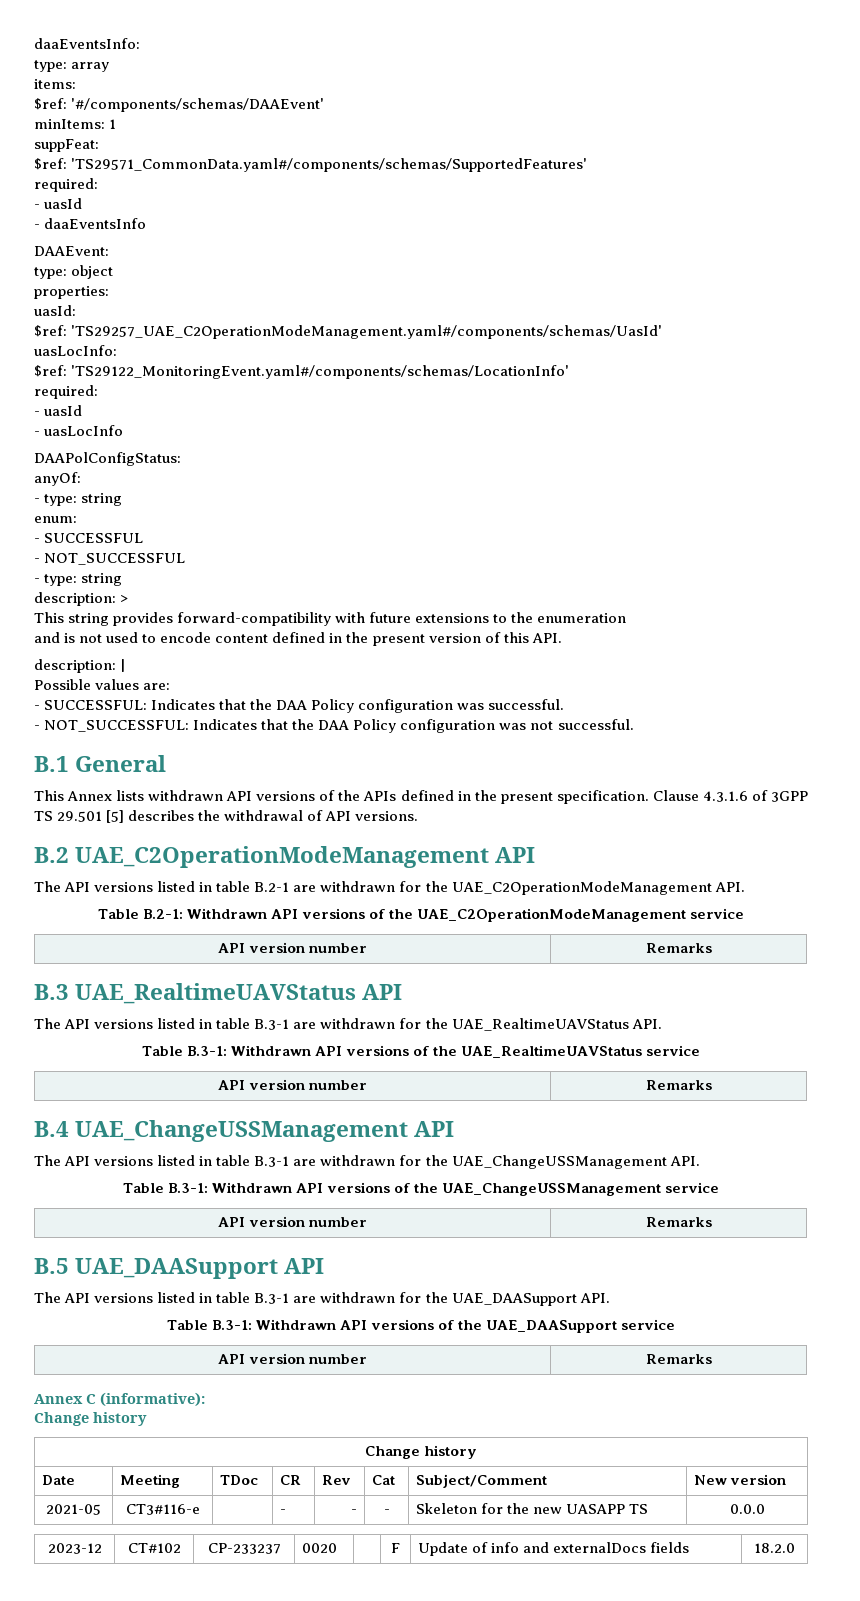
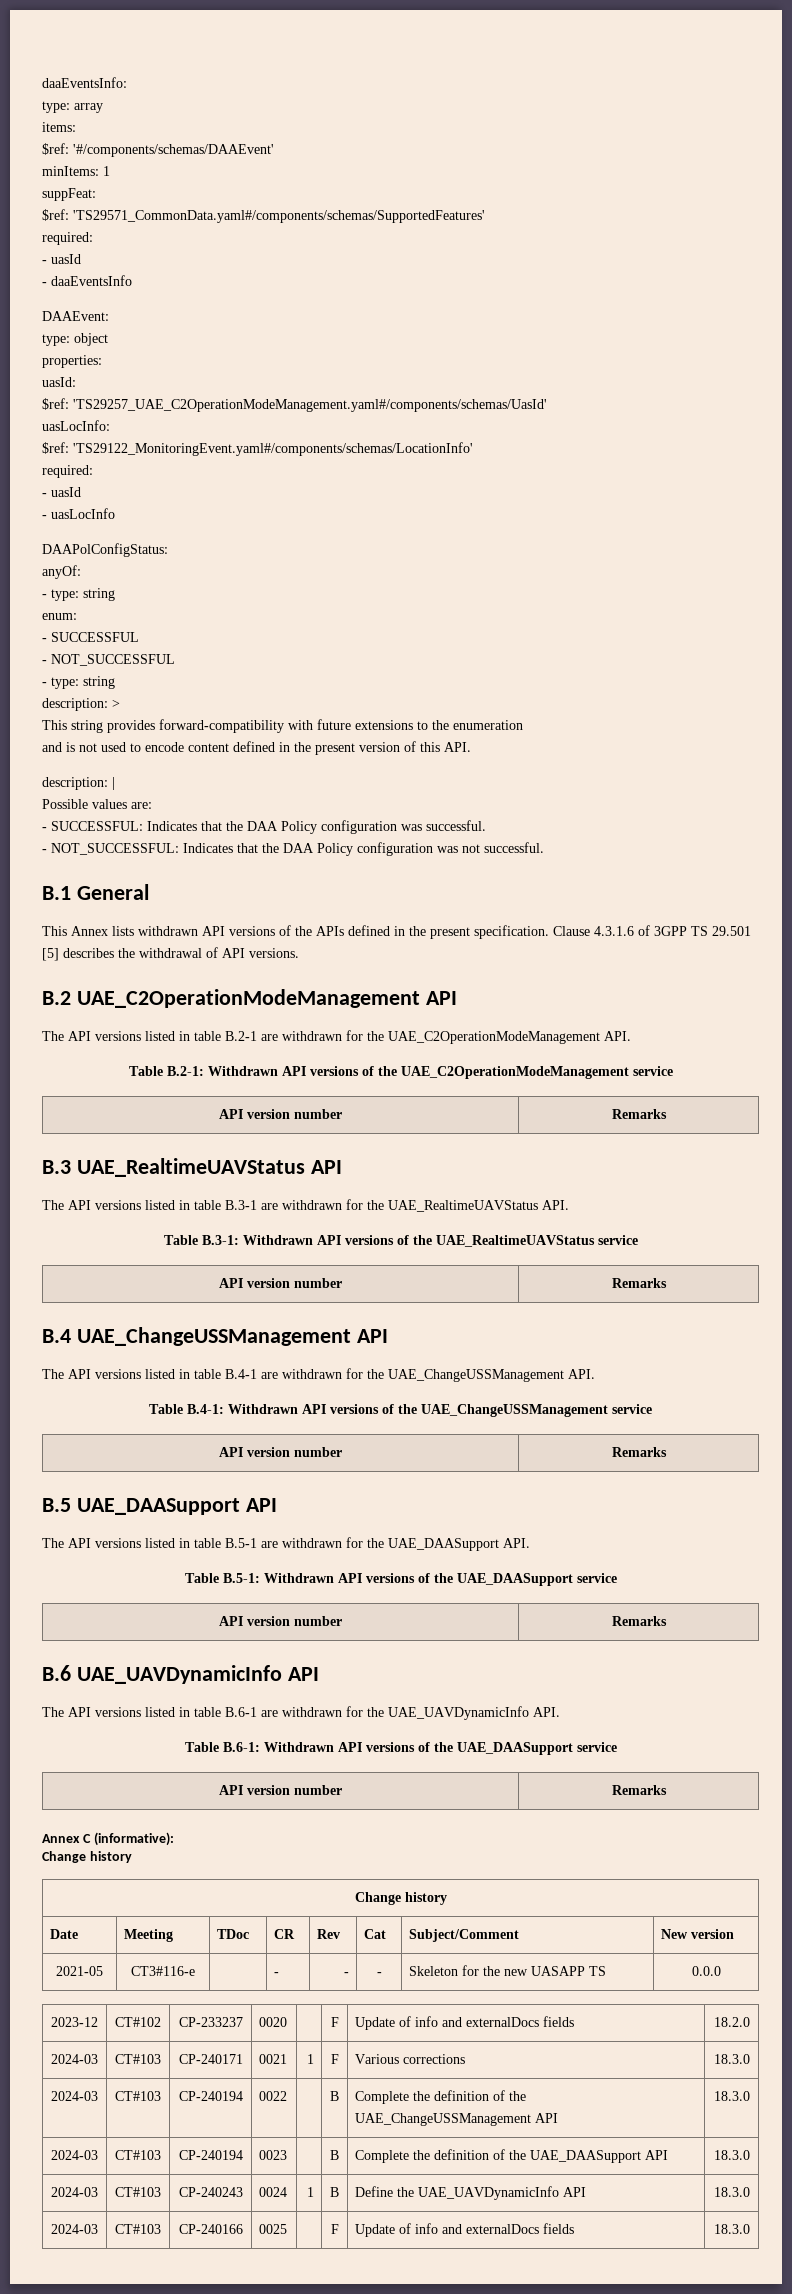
- The API versions listed in table B.3-1 are withdrawn for the UAE_ChangeUSSManagement API.
+ The API versions listed in table B.4-1 are withdrawn for the UAE_ChangeUSSManagement API.
- Table B.3-1: Withdrawn API versions of the UAE_ChangeUSSManagement service
+ Table B.4-1: Withdrawn API versions of the UAE_ChangeUSSManagement service
- The API versions listed in table B.3-1 are withdrawn for the UAE_DAASupport API.
+ The API versions listed in table B.5-1 are withdrawn for the UAE_DAASupport API.
- Table B.3-1: Withdrawn API versions of the UAE_DAASupport service
+ Table B.5-1: Withdrawn API versions of the UAE_DAASupport service
+ API version number | Remarks
+ B.6 UAE_UAVDynamicInfo API
+ The API versions listed in table B.6-1 are withdrawn for the UAE_UAVDynamicInfo API.
+ Table B.6-1: Withdrawn API versions of the UAE_DAASupport service
+ 2024-03 | CT#103 | CP-240171 | 0021 | 1 | F | Various corrections | 18.3.0
+ 2024-03 | CT#103 | CP-240194 | 0022 | | B | Complete the definition of the UAE_ChangeUSSManagement API | 18.3.0
+ 2024-03 | CT#103 | CP-240194 | 0023 | | B | Complete the definition of the UAE_DAASupport API | 18.3.0
+ 2024-03 | CT#103 | CP-240243 | 0024 | 1 | B | Define the UAE_UAVDynamicInfo API | 18.3.0
+ 2024-03 | CT#103 | CP-240166 | 0025 | | F | Update of info and externalDocs fields | 18.3.0

